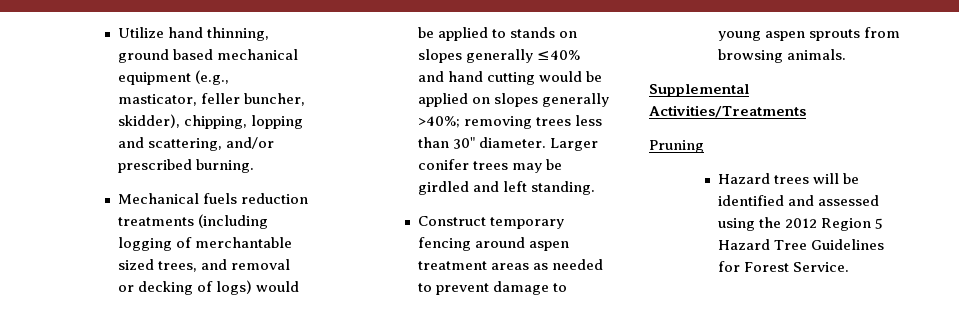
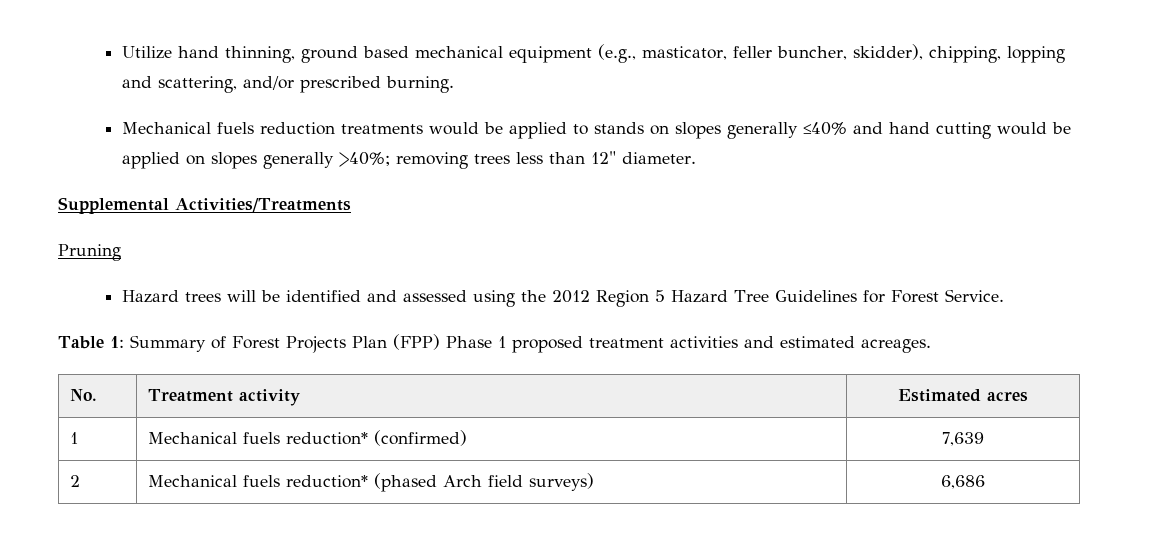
- Mechanical fuels reduction treatments (including logging of merchantable sized trees, and removal or decking of logs) would be applied to stands on slopes generally ≤40% and hand cutting would be applied on slopes generally >40%; removing trees less than 30" diameter. Larger conifer trees may be girdled and left standing.
- Construct temporary fencing around aspen treatment areas as needed to prevent damage to young aspen sprouts from browsing animals.
+ Mechanical fuels reduction treatments would be applied to stands on slopes generally ≤40% and hand cutting would be applied on slopes generally >40%; removing trees less than 12" diameter.
+ Table 1: Summary of Forest Projects Plan (FPP) Phase 1 proposed treatment activities and estimated acreages.
+ No. | Treatment activity | Estimated acres
+ 1 | Mechanical fuels reduction* (confirmed) | 7,639
+ 2 | Mechanical fuels reduction* (phased Arch field surveys) | 6,686

